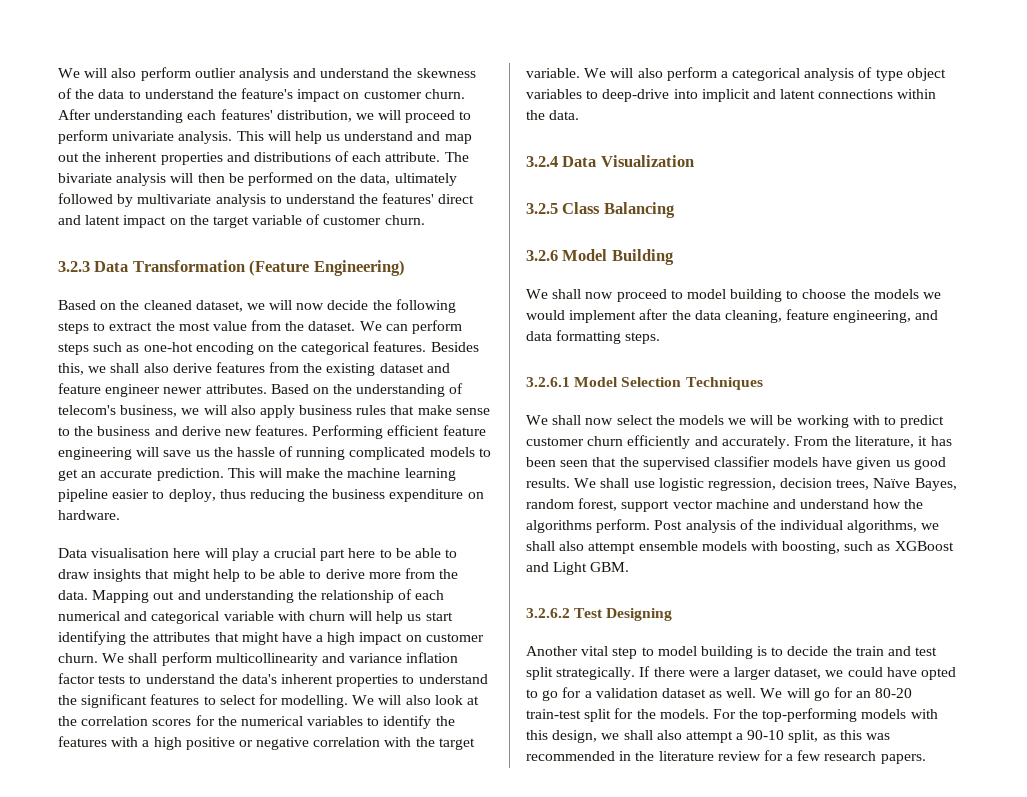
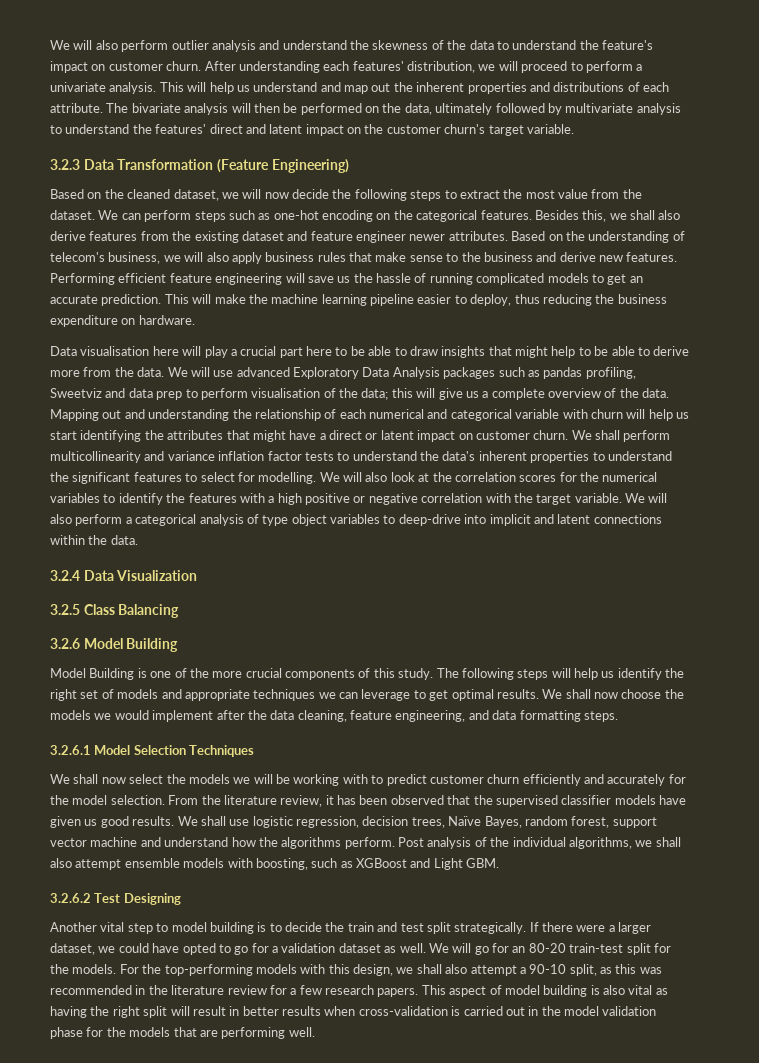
- After understanding each features' distribution, we will proceed to perform univariate analysis.
+ After understanding each features' distribution, we will proceed to perform a univariate analysis.
- The bivariate analysis will then be performed on the data, ultimately followed by multivariate analysis to understand the features' direct and latent impact on the target variable of customer churn.
+ The bivariate analysis will then be performed on the data, ultimately followed by multivariate analysis to understand the features' direct and latent impact on the customer churn's target variable.
+ We will use advanced Exploratory Data Analysis packages such as pandas profiling, Sweetviz and data prep to perform visualisation of the data; this will give us a complete overview of the data.
- Mapping out and understanding the relationship of each numerical and categorical variable with churn will help us start identifying the attributes that might have a high impact on customer churn.
+ Mapping out and understanding the relationship of each numerical and categorical variable with churn will help us start identifying the attributes that might have a direct or latent impact on customer churn.
- We shall now proceed to model building to choose the models we would implement after the data cleaning, feature engineering, and data formatting steps.
+ Model Building is one of the more crucial components of this study. The following steps will help us identify the right set of models and appropriate techniques we can leverage to get optimal results. We shall now choose the models we would implement after the data cleaning, feature engineering, and data formatting steps.
- We shall now select the models we will be working with to predict customer churn efficiently and accurately. From the literature, it has been seen that the supervised classifier models have given us good results.
+ We shall now select the models we will be working with to predict customer churn efficiently and accurately for the model selection. From the literature review, it has been observed that the supervised classifier models have given us good results.
+ This aspect of model building is also vital as having the right split will result in better results when cross-validation is carried out in the model validation phase for the models that are performing well.

